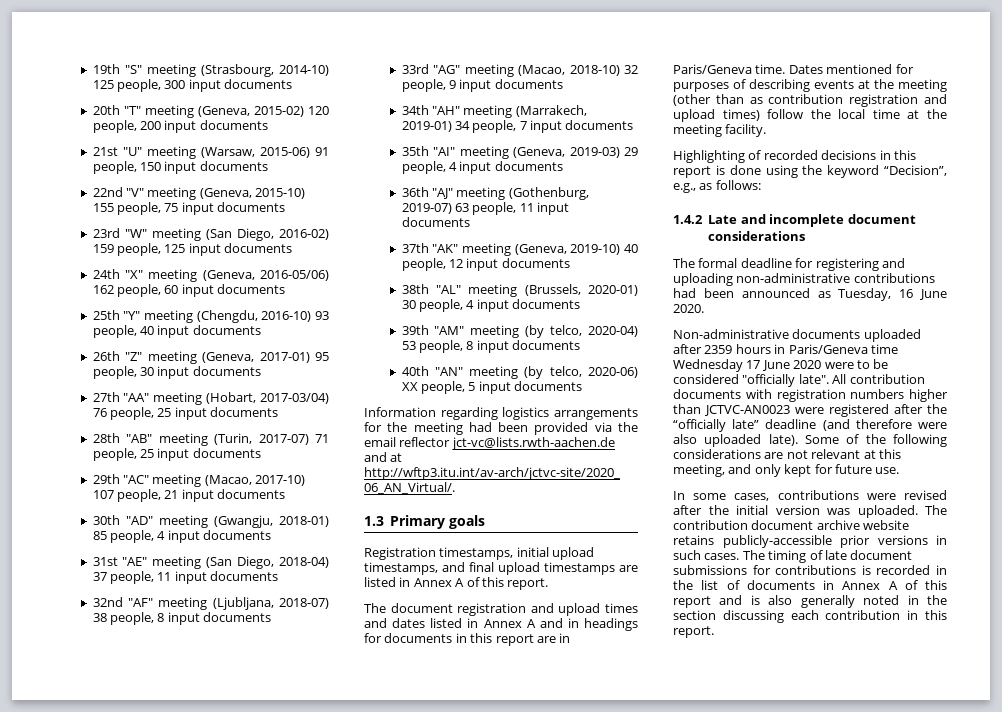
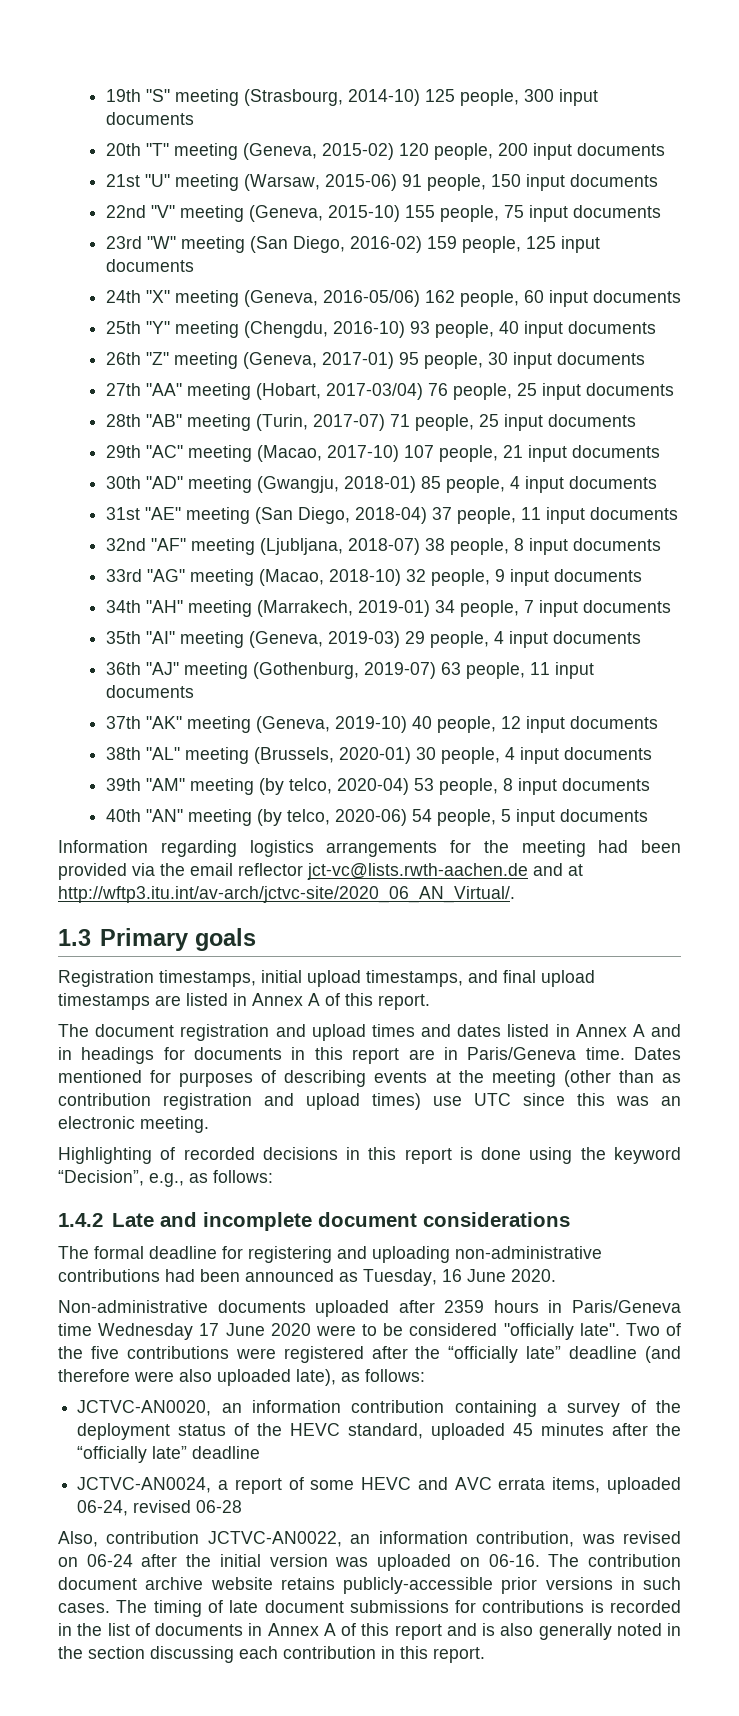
- 40th "AN" meeting (by telco, 2020-06) XX people, 5 input documents
+ 40th "AN" meeting (by telco, 2020-06) 54 people, 5 input documents
- Dates mentioned for purposes of describing events at the meeting (other than as contribution registration and upload times) follow the local time at the meeting facility.
+ Dates mentioned for purposes of describing events at the meeting (other than as contribution registration and upload times) use UTC since this was an electronic meeting.
- All contribution documents with registration numbers higher than JCTVC-AN0023 were registered after the “officially late” deadline (and therefore were also uploaded late). Some of the following considerations are not relevant at this meeting, and only kept for future use.
- In some cases, contributions were revised after the initial version was uploaded.
+ Two of the five contributions were registered after the “officially late” deadline (and therefore were also uploaded late), as follows:
+ JCTVC-AN0020, an information contribution containing a survey of the deployment status of the HEVC standard, uploaded 45 minutes after the “officially late” deadline
+ JCTVC-AN0024, a report of some HEVC and AVC errata items, uploaded 06-24, revised 06-28
+ Also, contribution JCTVC-AN0022, an information contribution, was revised on 06-24 after the initial version was uploaded on 06-16.

